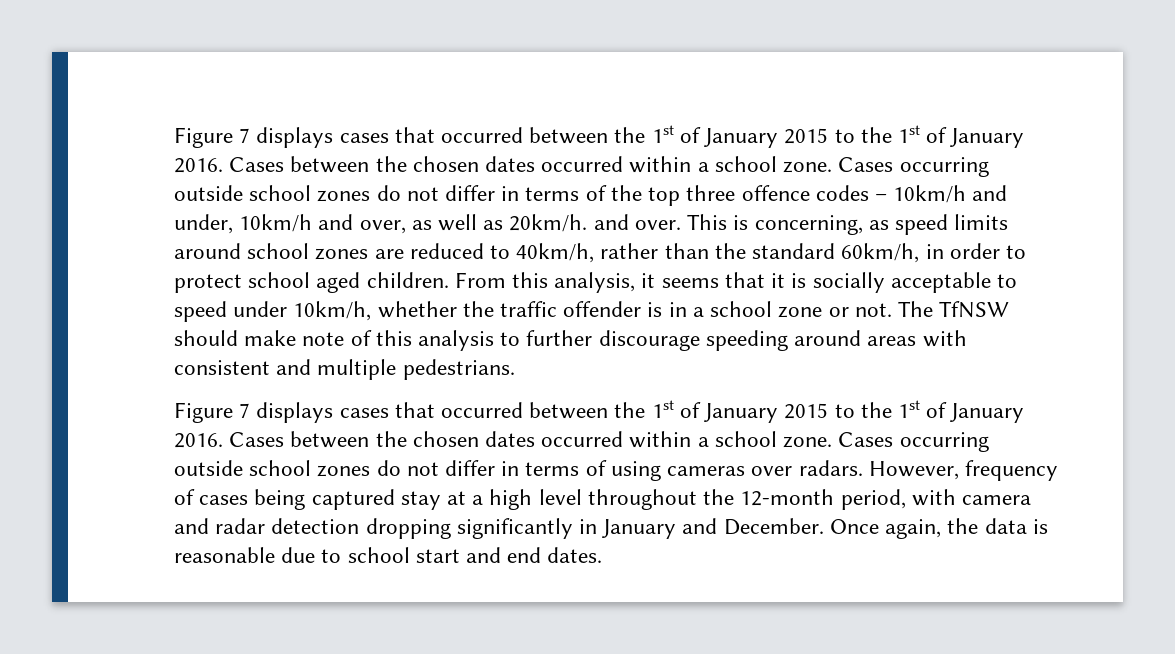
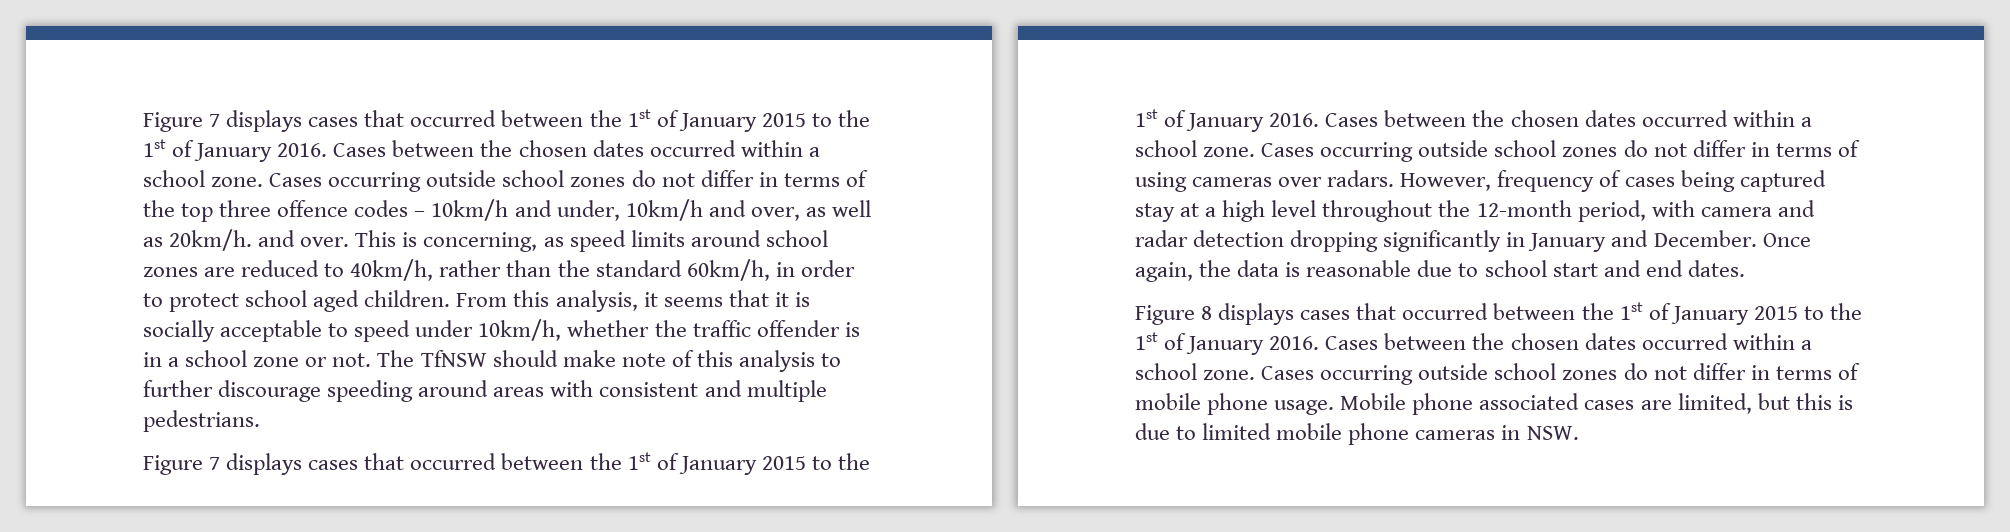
+ Figure 8 displays cases that occurred between the 1st of January 2015 to the 1st of January 2016. Cases between the chosen dates occurred within a school zone. Cases occurring outside school zones do not differ in terms of mobile phone usage. Mobile phone associated cases are limited, but this is due to limited mobile phone cameras in NSW.

